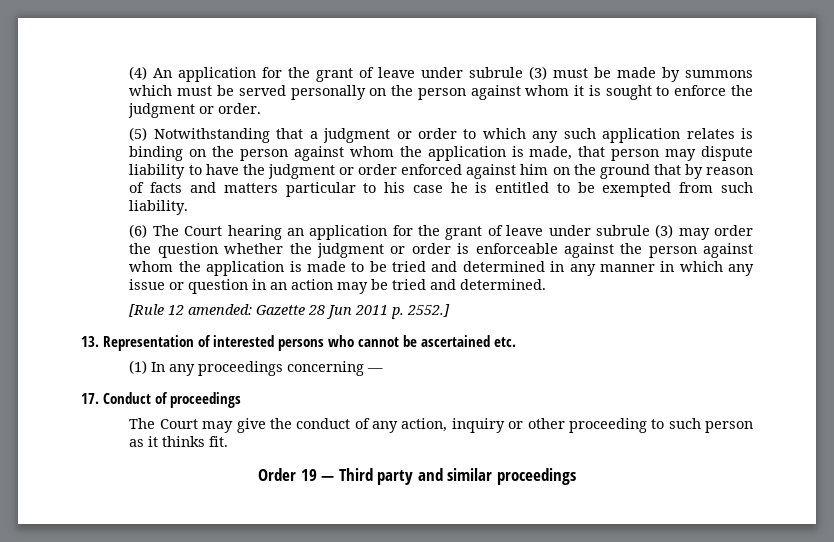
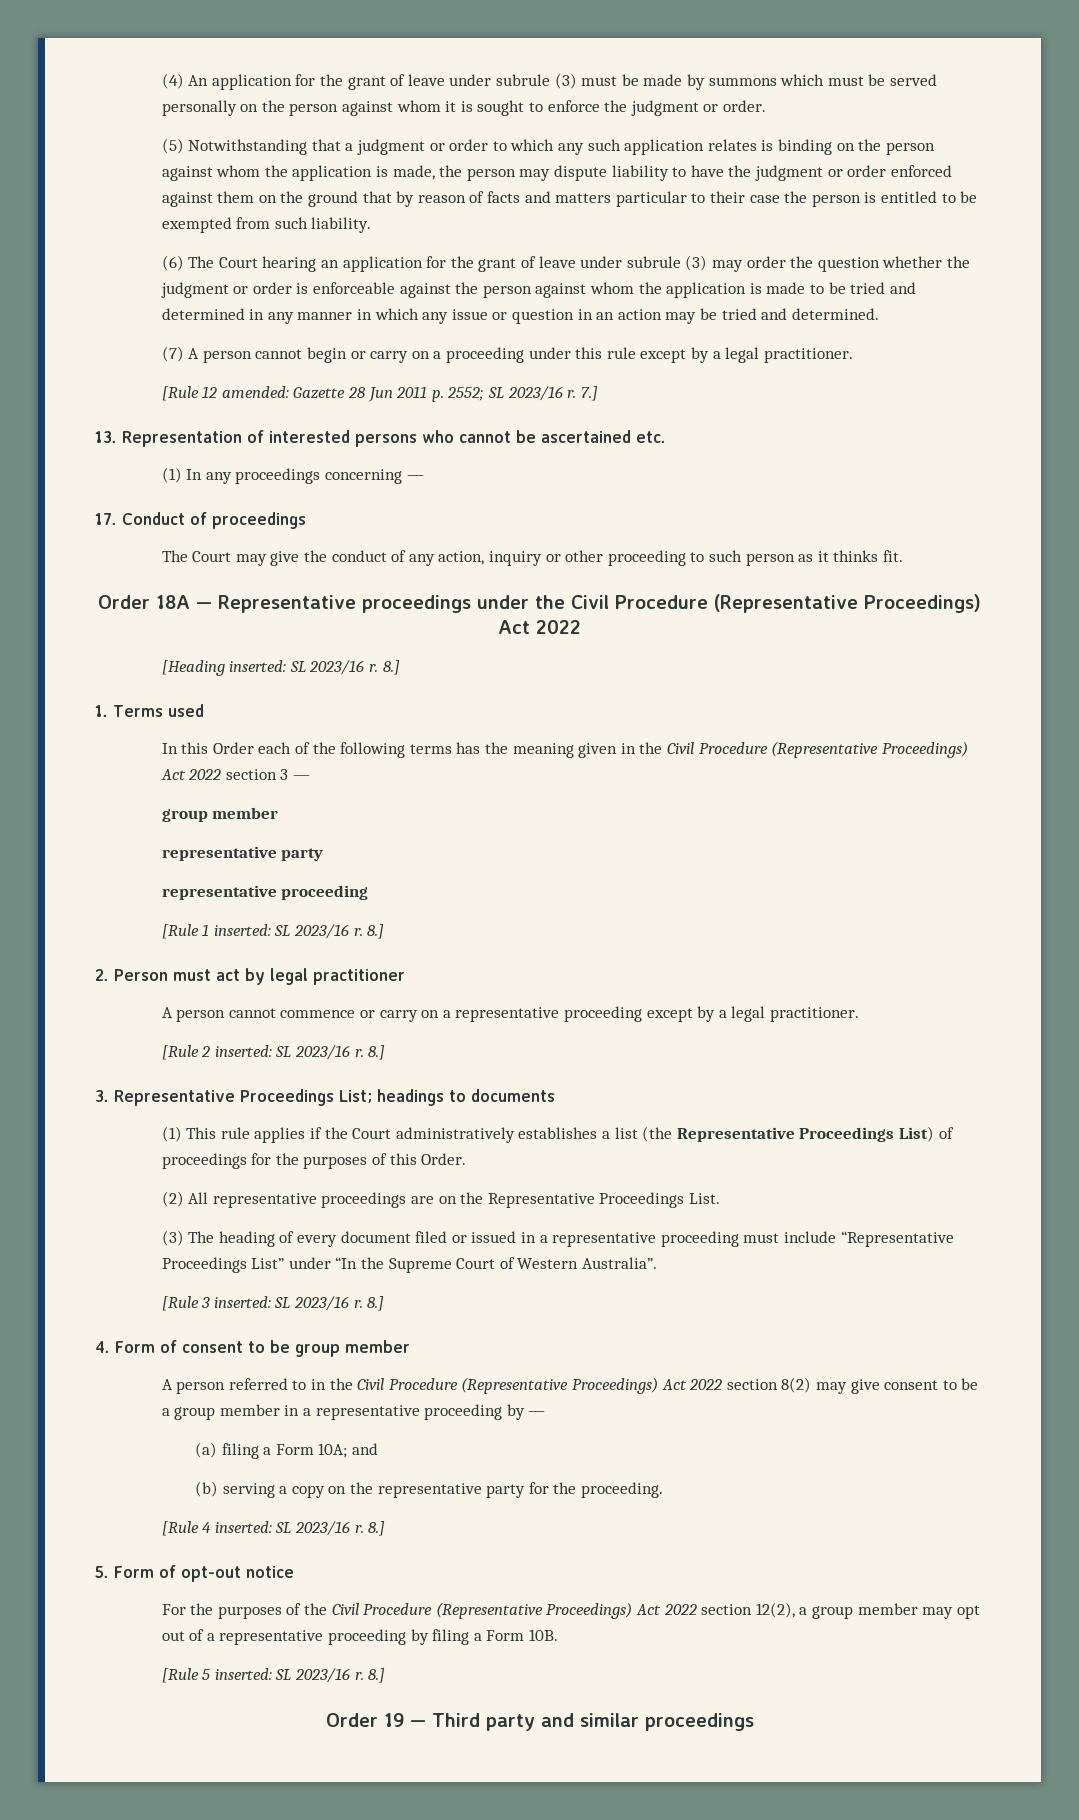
- (5) Notwithstanding that a judgment or order to which any such application relates is binding on the person against whom the application is made, that person may dispute liability to have the judgment or order enforced against him on the ground that by reason of facts and matters particular to his case he is entitled to be exempted from such liability.
+ (5) Notwithstanding that a judgment or order to which any such application relates is binding on the person against whom the application is made, the person may dispute liability to have the judgment or order enforced against them on the ground that by reason of facts and matters particular to their case the person is entitled to be exempted from such liability.
+ (7) A person cannot begin or carry on a proceeding under this rule except by a legal practitioner.
- [Rule 12 amended: Gazette 28 Jun 2011 p. 2552.]
+ [Rule 12 amended: Gazette 28 Jun 2011 p. 2552; SL 2023/16 r. 7.]
+ Order 18A — Representative proceedings under the Civil Procedure (Representative Proceedings) Act 2022
+ [Heading inserted: SL 2023/16 r. 8.]
+ 1. Terms used
+ In this Order each of the following terms has the meaning given in the Civil Procedure (Representative Proceedings) Act 2022 section 3 —
+ group member
+ representative party
+ representative proceeding
+ [Rule 1 inserted: SL 2023/16 r. 8.]
+ 2. Person must act by legal practitioner
+ A person cannot commence or carry on a representative proceeding except by a legal practitioner.
+ [Rule 2 inserted: SL 2023/16 r. 8.]
+ 3. Representative Proceedings List; headings to documents
+ (1) This rule applies if the Court administratively establishes a list (the Representative Proceedings List) of proceedings for the purposes of this Order.
+ (2) All representative proceedings are on the Representative Proceedings List.
+ (3) The heading of every document filed or issued in a representative proceeding must include “Representative Proceedings List” under “In the Supreme Court of Western Australia”.
+ [Rule 3 inserted: SL 2023/16 r. 8.]
+ 4. Form of consent to be group member
+ A person referred to in the Civil Procedure (Representative Proceedings) Act 2022 section 8(2) may give consent to be a group member in a representative proceeding by —
+ (a) filing a Form 10A; and
+ (b) serving a copy on the representative party for the proceeding.
+ [Rule 4 inserted: SL 2023/16 r. 8.]
+ 5. Form of opt-out notice
+ For the purposes of the Civil Procedure (Representative Proceedings) Act 2022 section 12(2), a group member may opt out of a representative proceeding by filing a Form 10B.
+ [Rule 5 inserted: SL 2023/16 r. 8.]

